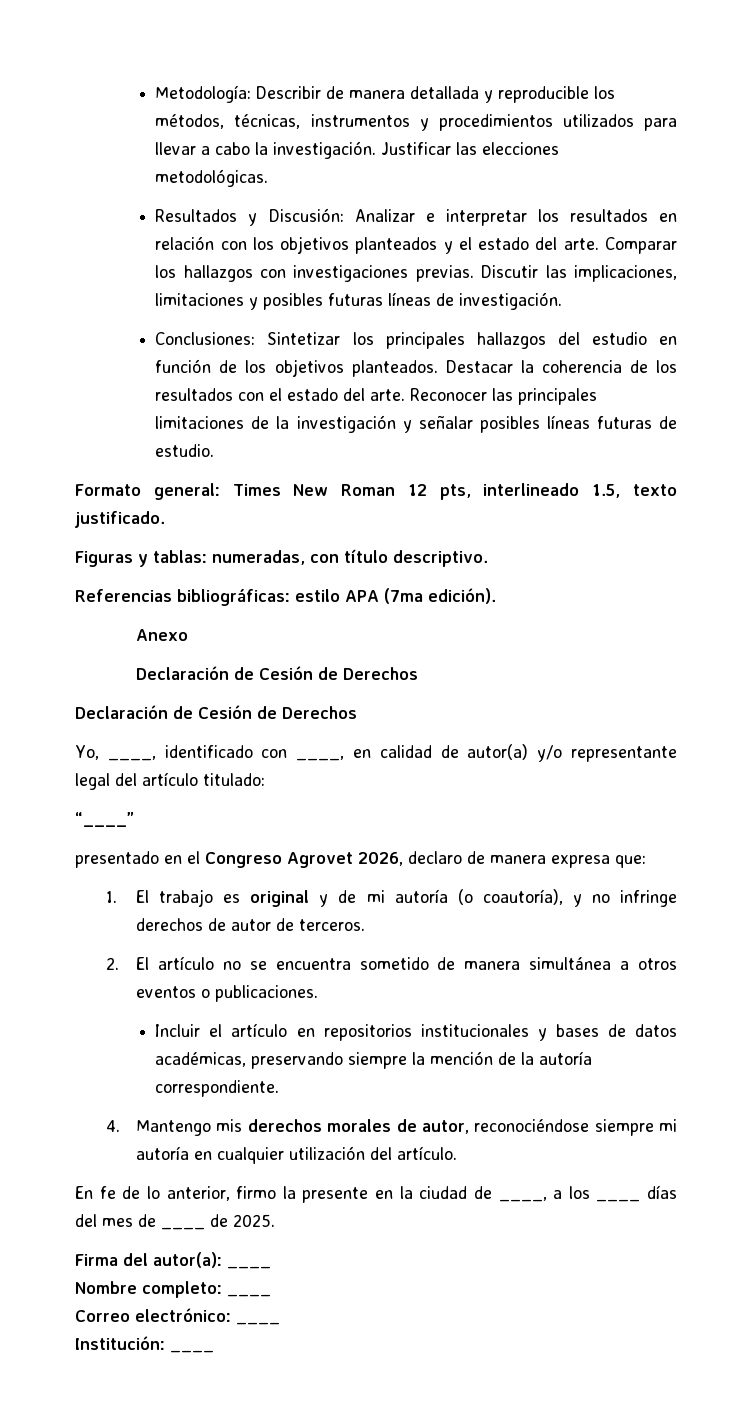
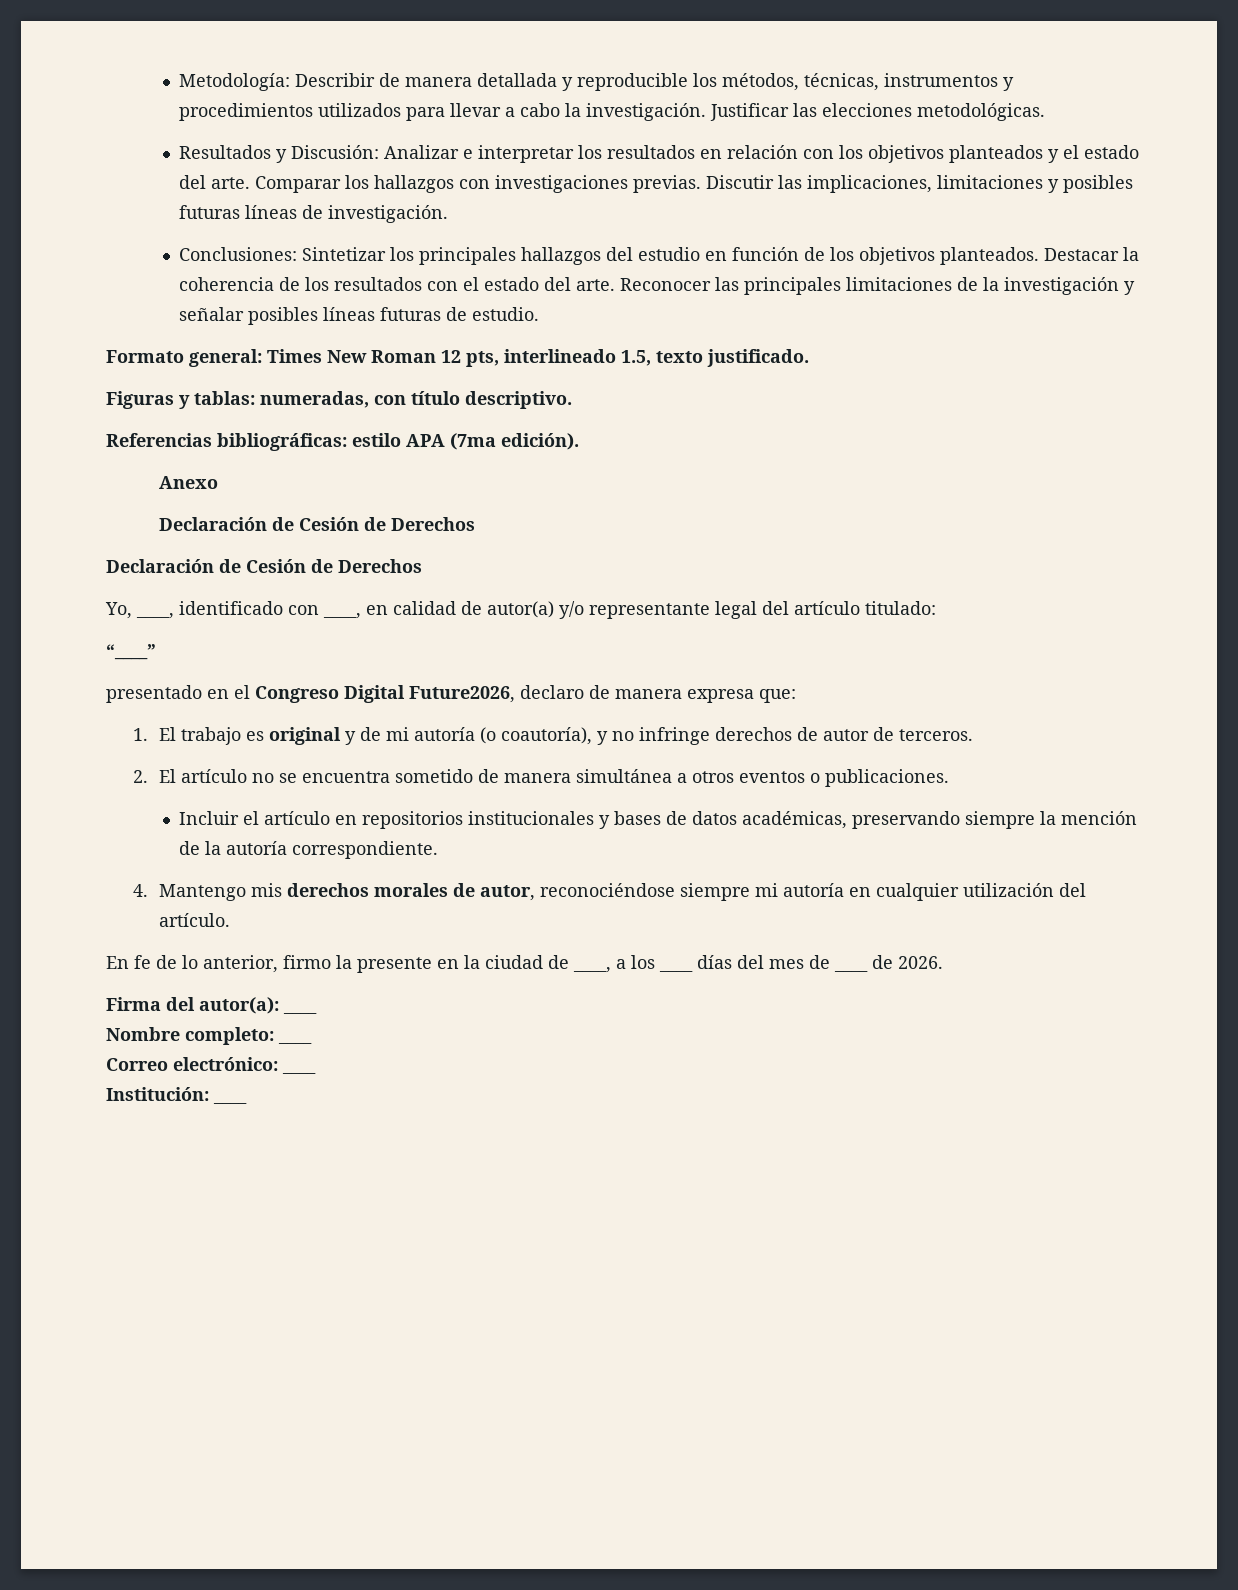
- presentado en el Congreso Agrovet 2026, declaro de manera expresa que:
+ presentado en el Congreso Digital Future2026, declaro de manera expresa que:
- En fe de lo anterior, firmo la presente en la ciudad de ____, a los ____ días del mes de ____ de 2025.
+ En fe de lo anterior, firmo la presente en la ciudad de ____, a los ____ días del mes de ____ de 2026.

